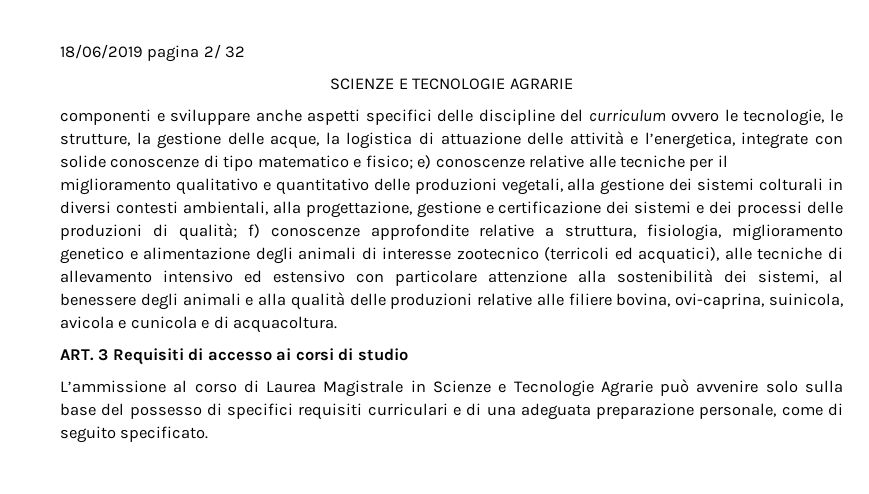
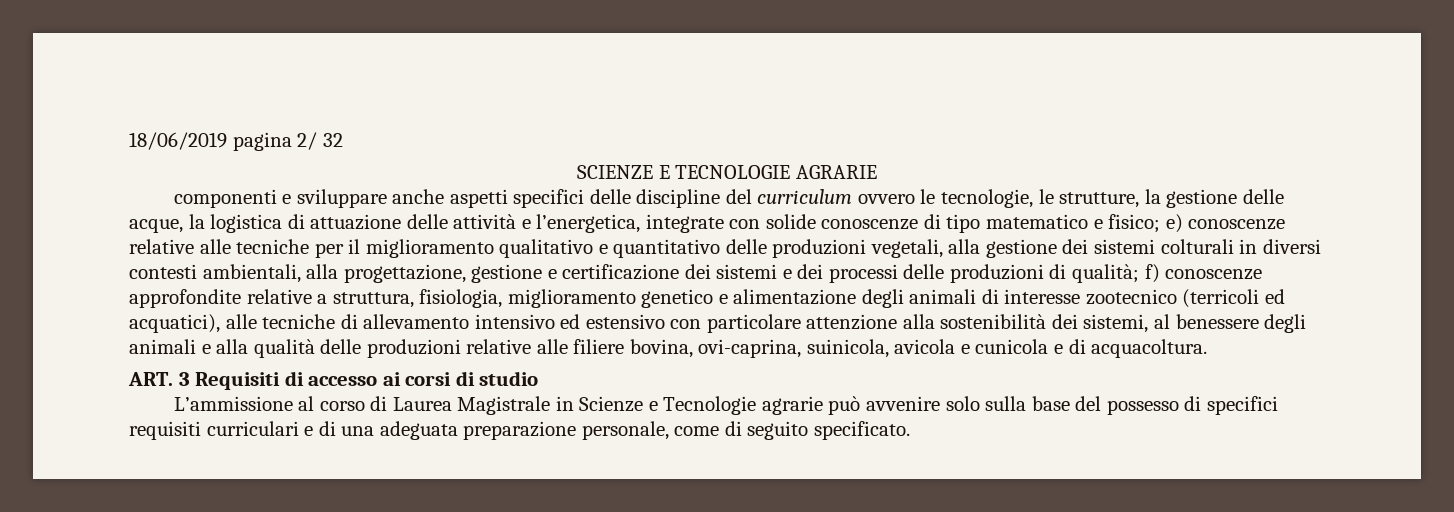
- L’ammissione al corso di Laurea Magistrale in Scienze e Tecnologie Agrarie può avvenire solo sulla base del possesso di specifici requisiti curriculari e di una adeguata preparazione personale, come di seguito specificato.
+ L’ammissione al corso di Laurea Magistrale in Scienze e Tecnologie agrarie può avvenire solo sulla base del possesso di specifici requisiti curriculari e di una adeguata preparazione personale, come di seguito specificato.

